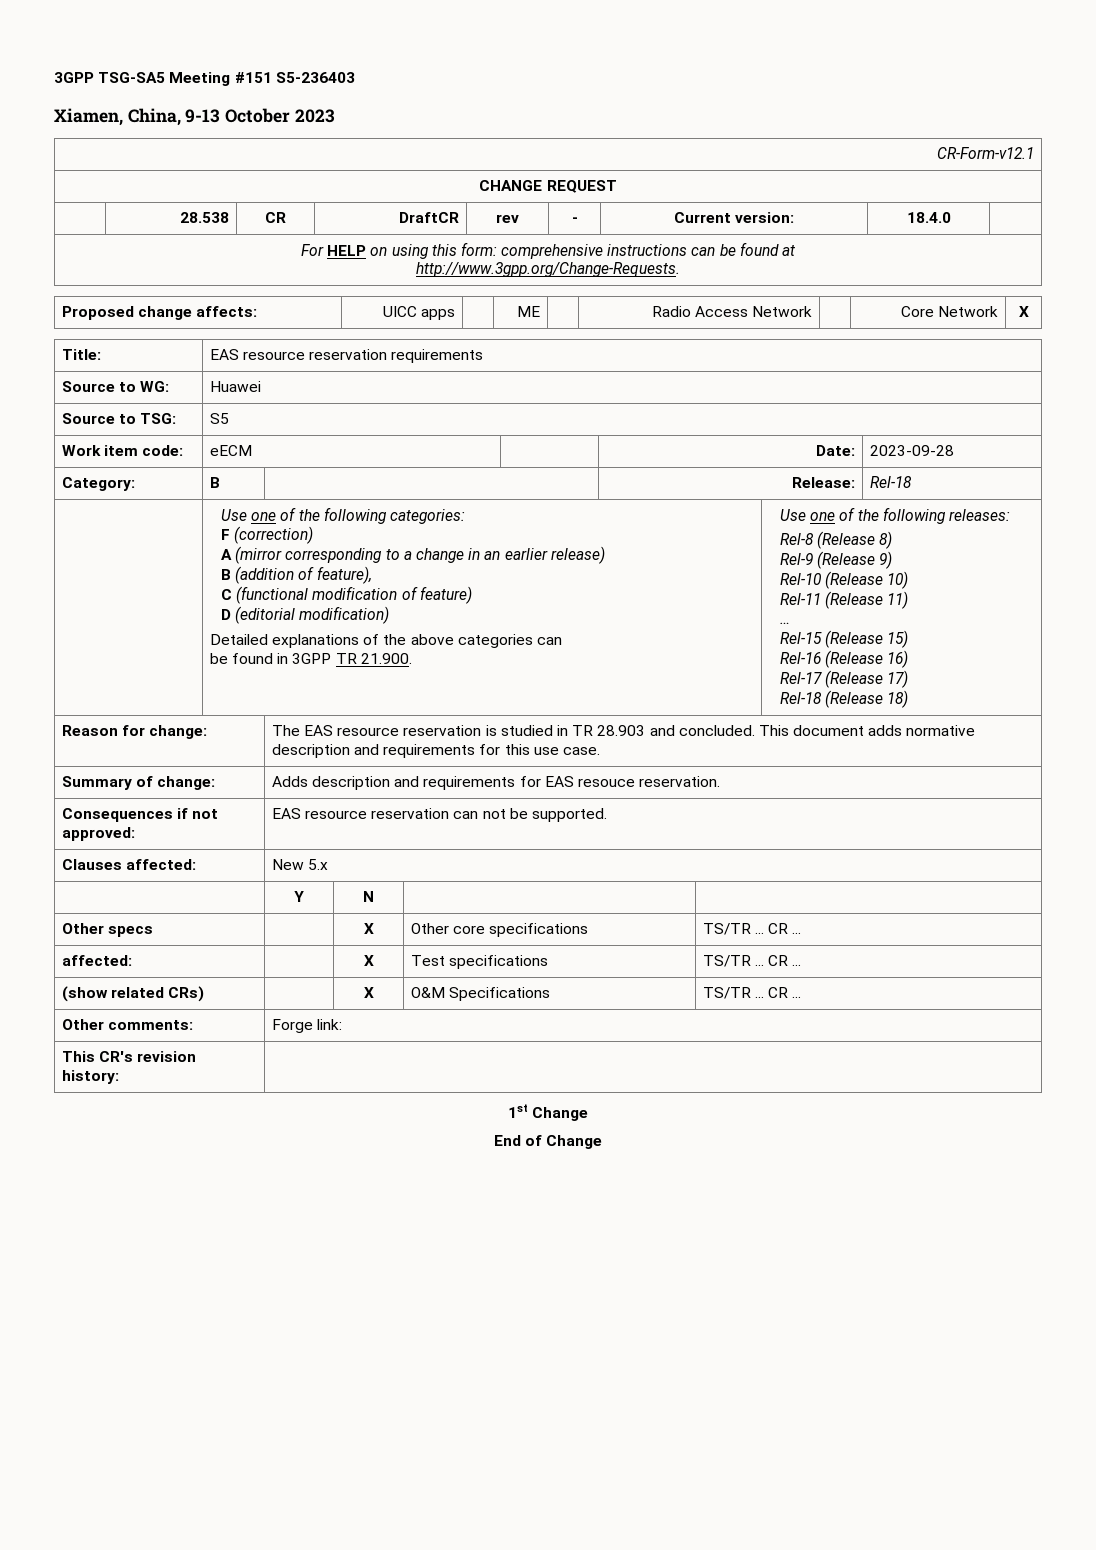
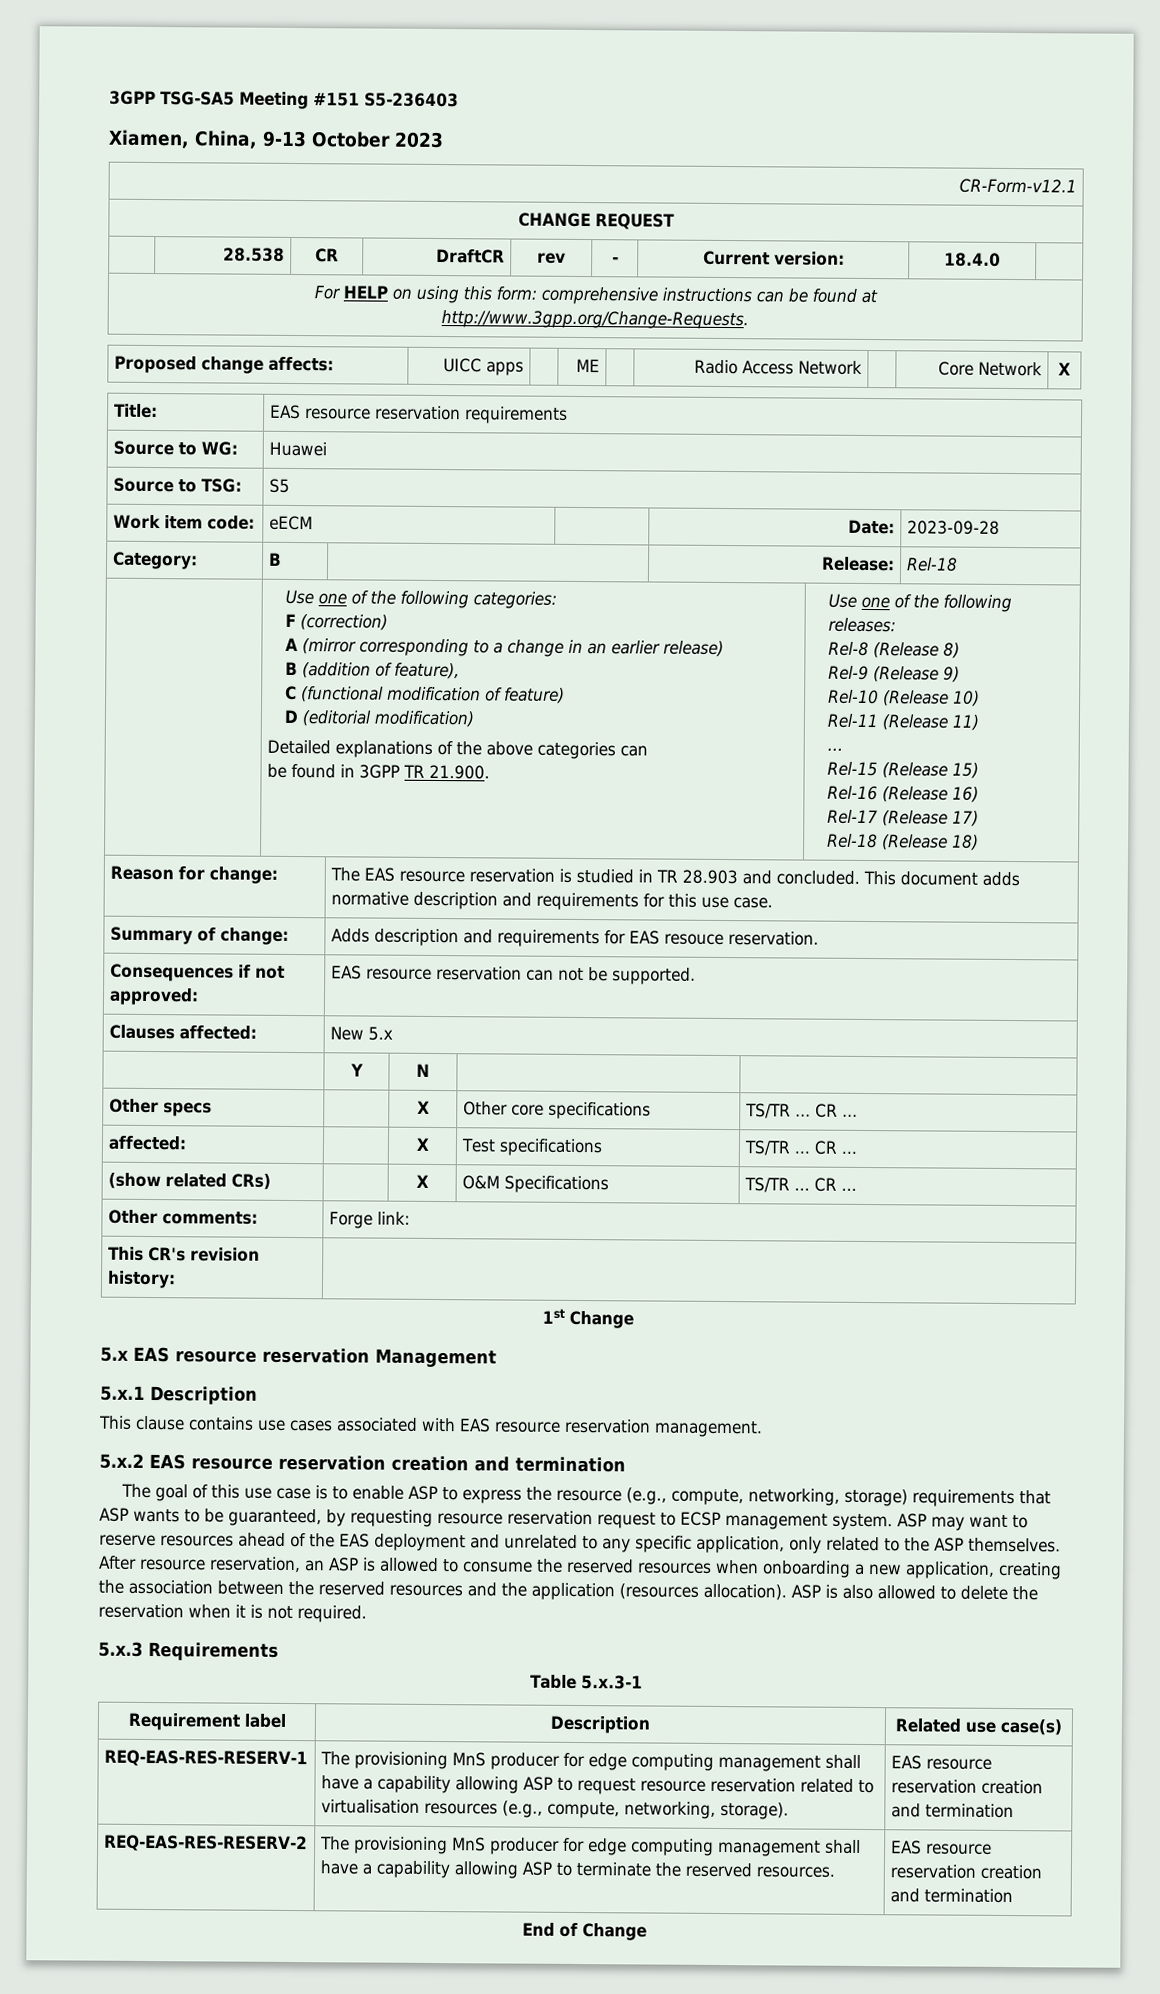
+ 5.x EAS resource reservation Management
+ 5.x.1 Description
+ This clause contains use cases associated with EAS resource reservation management.
+ 5.x.2 EAS resource reservation creation and termination
+ The goal of this use case is to enable ASP to express the resource (e.g., compute, networking, storage) requirements that ASP wants to be guaranteed, by requesting resource reservation request to ECSP management system. ASP may want to reserve resources ahead of the EAS deployment and unrelated to any specific application, only related to the ASP themselves. After resource reservation, an ASP is allowed to consume the reserved resources when onboarding a new application, creating the association between the reserved resources and the application (resources allocation). ASP is also allowed to delete the reservation when it is not required.
+ 5.x.3 Requirements
+ Table 5.x.3-1
+ Requirement label | Description | Related use case(s)
+ REQ-EAS-RES-RESERV-1 | The provisioning MnS producer for edge computing management shall have a capability allowing ASP to request resource reservation related to virtualisation resources (e.g., compute, networking, storage). | EAS resource reservation creation and termination
+ REQ-EAS-RES-RESERV-2 | The provisioning MnS producer for edge computing management shall have a capability allowing ASP to terminate the reserved resources. | EAS resource reservation creation and termination

